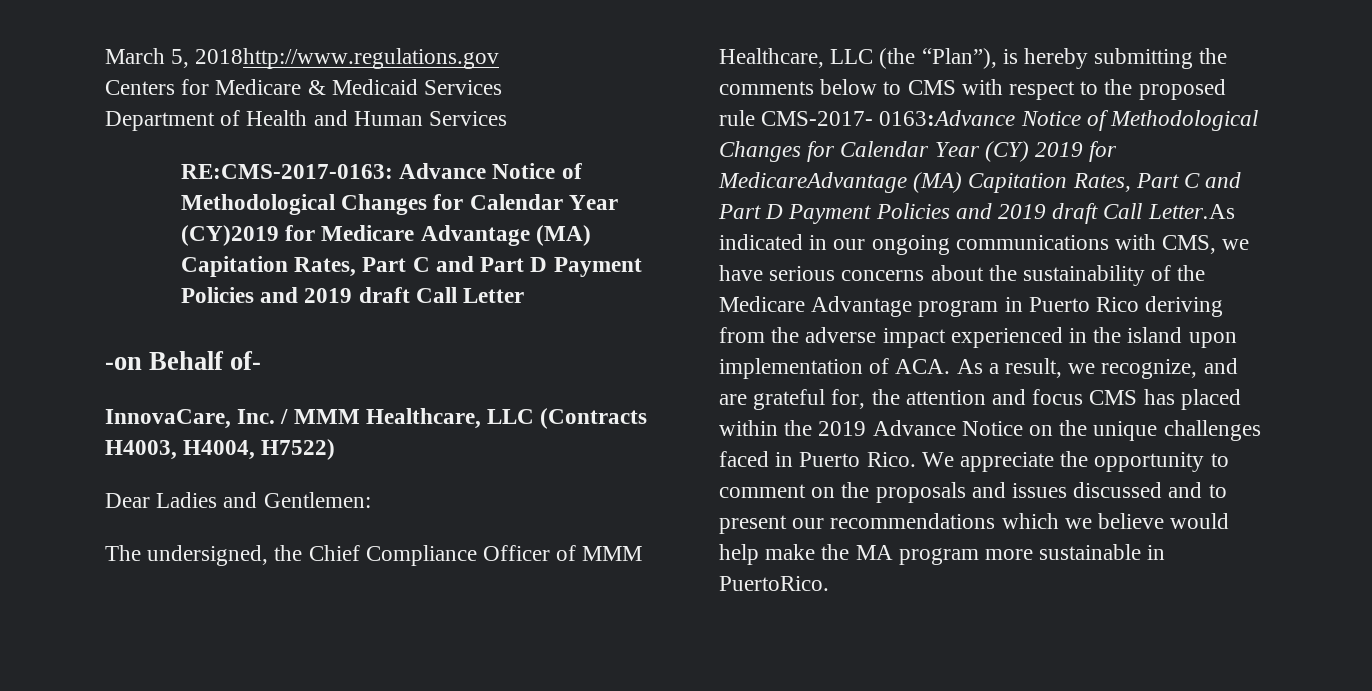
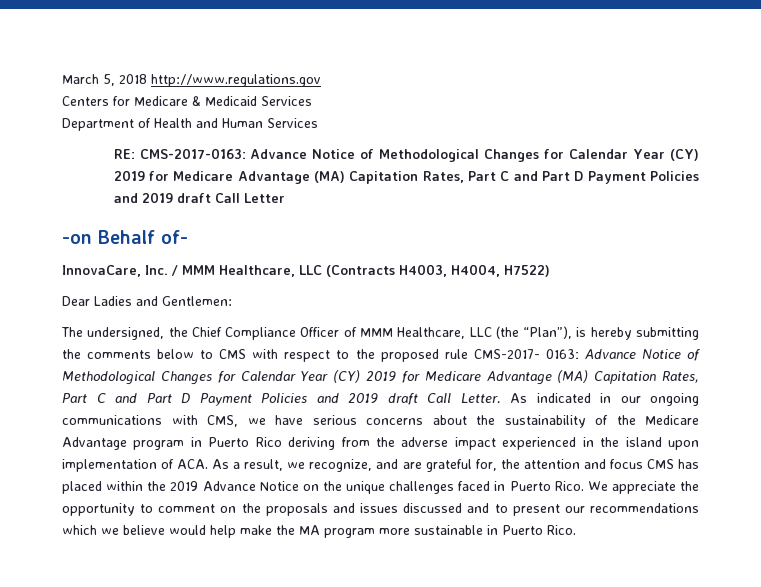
- March 5, 2018http://www.regulations.gov
+ March 5, 2018 http://www.regulations.gov
- RE:CMS-2017-0163: Advance Notice of Methodological Changes for Calendar Year (CY)2019 for Medicare Advantage (MA) Capitation Rates, Part C and Part D Payment Policies and 2019 draft Call Letter
+ RE: CMS-2017-0163: Advance Notice of Methodological Changes for Calendar Year (CY) 2019 for Medicare Advantage (MA) Capitation Rates, Part C and Part D Payment Policies and 2019 draft Call Letter
- The undersigned, the Chief Compliance Officer of MMM Healthcare, LLC (the “Plan”), is hereby submitting the comments below to CMS with respect to the proposed rule CMS-2017- 0163:Advance Notice of Methodological Changes for Calendar Year (CY) 2019 for MedicareAdvantage (MA) Capitation Rates, Part C and Part D Payment Policies and 2019 draft Call Letter.As indicated in our ongoing communications with CMS, we have serious concerns about the sustainability of the Medicare Advantage program in Puerto Rico deriving from the adverse impact experienced in the island upon implementation of ACA. As a result, we recognize, and are grateful for, the attention and focus CMS has placed within the 2019 Advance Notice on the unique challenges faced in Puerto Rico.
+ The undersigned, the Chief Compliance Officer of MMM Healthcare, LLC (the “Plan”), is hereby submitting the comments below to CMS with respect to the proposed rule CMS-2017- 0163: Advance Notice of Methodological Changes for Calendar Year (CY) 2019 for Medicare Advantage (MA) Capitation Rates, Part C and Part D Payment Policies and 2019 draft Call Letter. As indicated in our ongoing communications with CMS, we have serious concerns about the sustainability of the Medicare Advantage program in Puerto Rico deriving from the adverse impact experienced in the island upon implementation of ACA. As a result, we recognize, and are grateful for, the attention and focus CMS has placed within the 2019 Advance Notice on the unique challenges faced in Puerto Rico.
- We appreciate the opportunity to comment on the proposals and issues discussed and to present our recommendations which we believe would help make the MA program more sustainable in PuertoRico.
+ We appreciate the opportunity to comment on the proposals and issues discussed and to present our recommendations which we believe would help make the MA program more sustainable in Puerto Rico.

